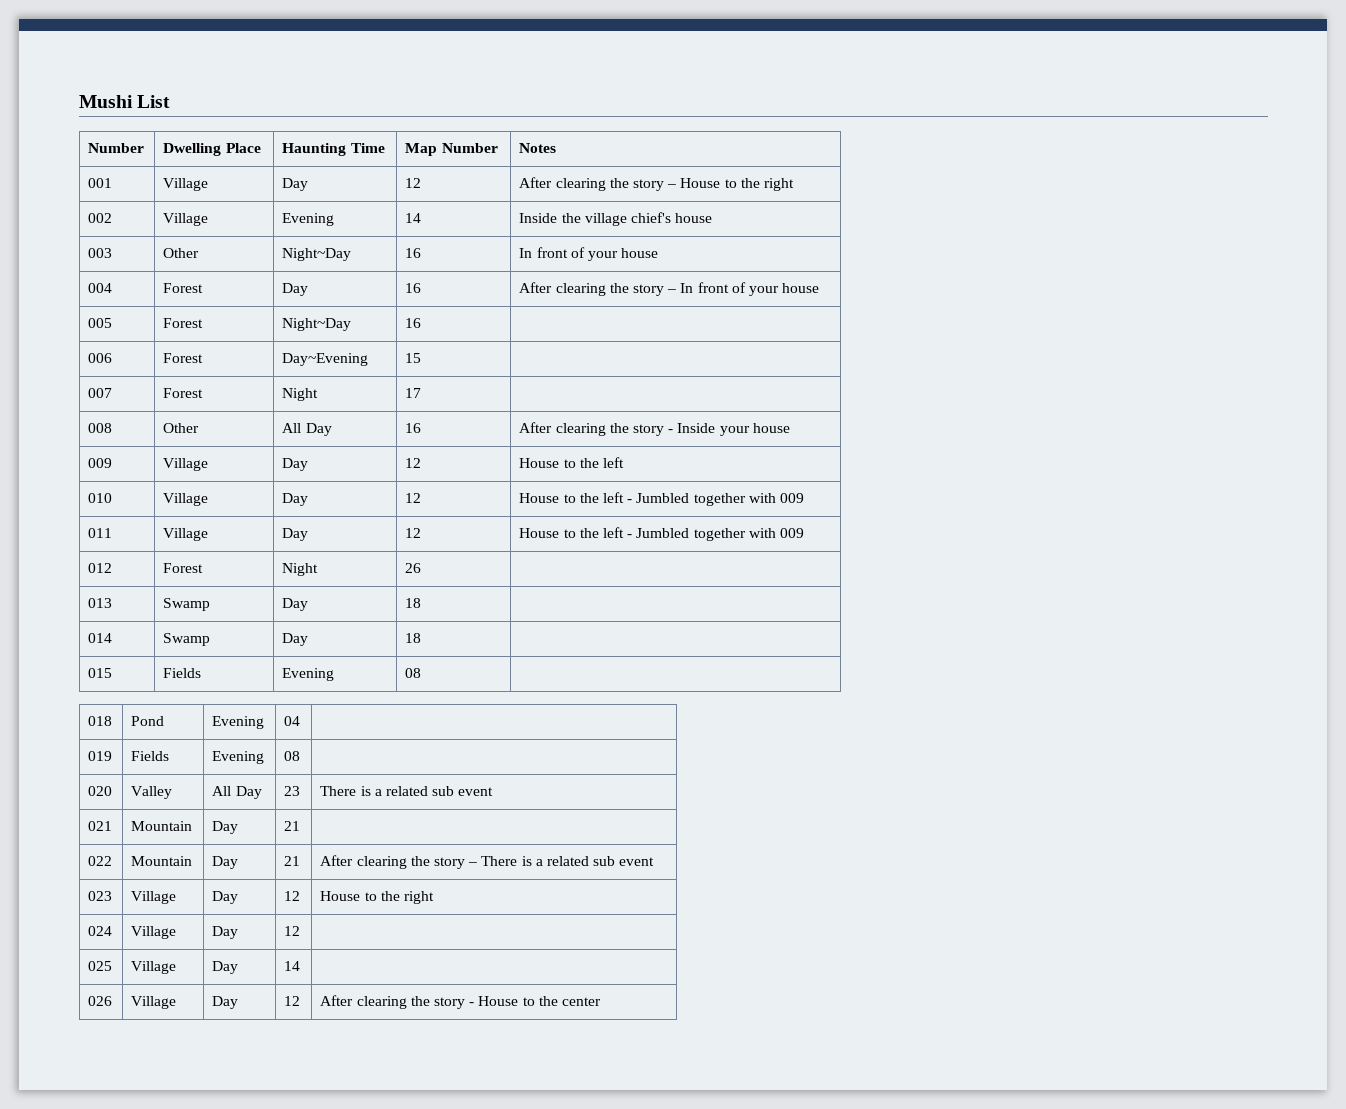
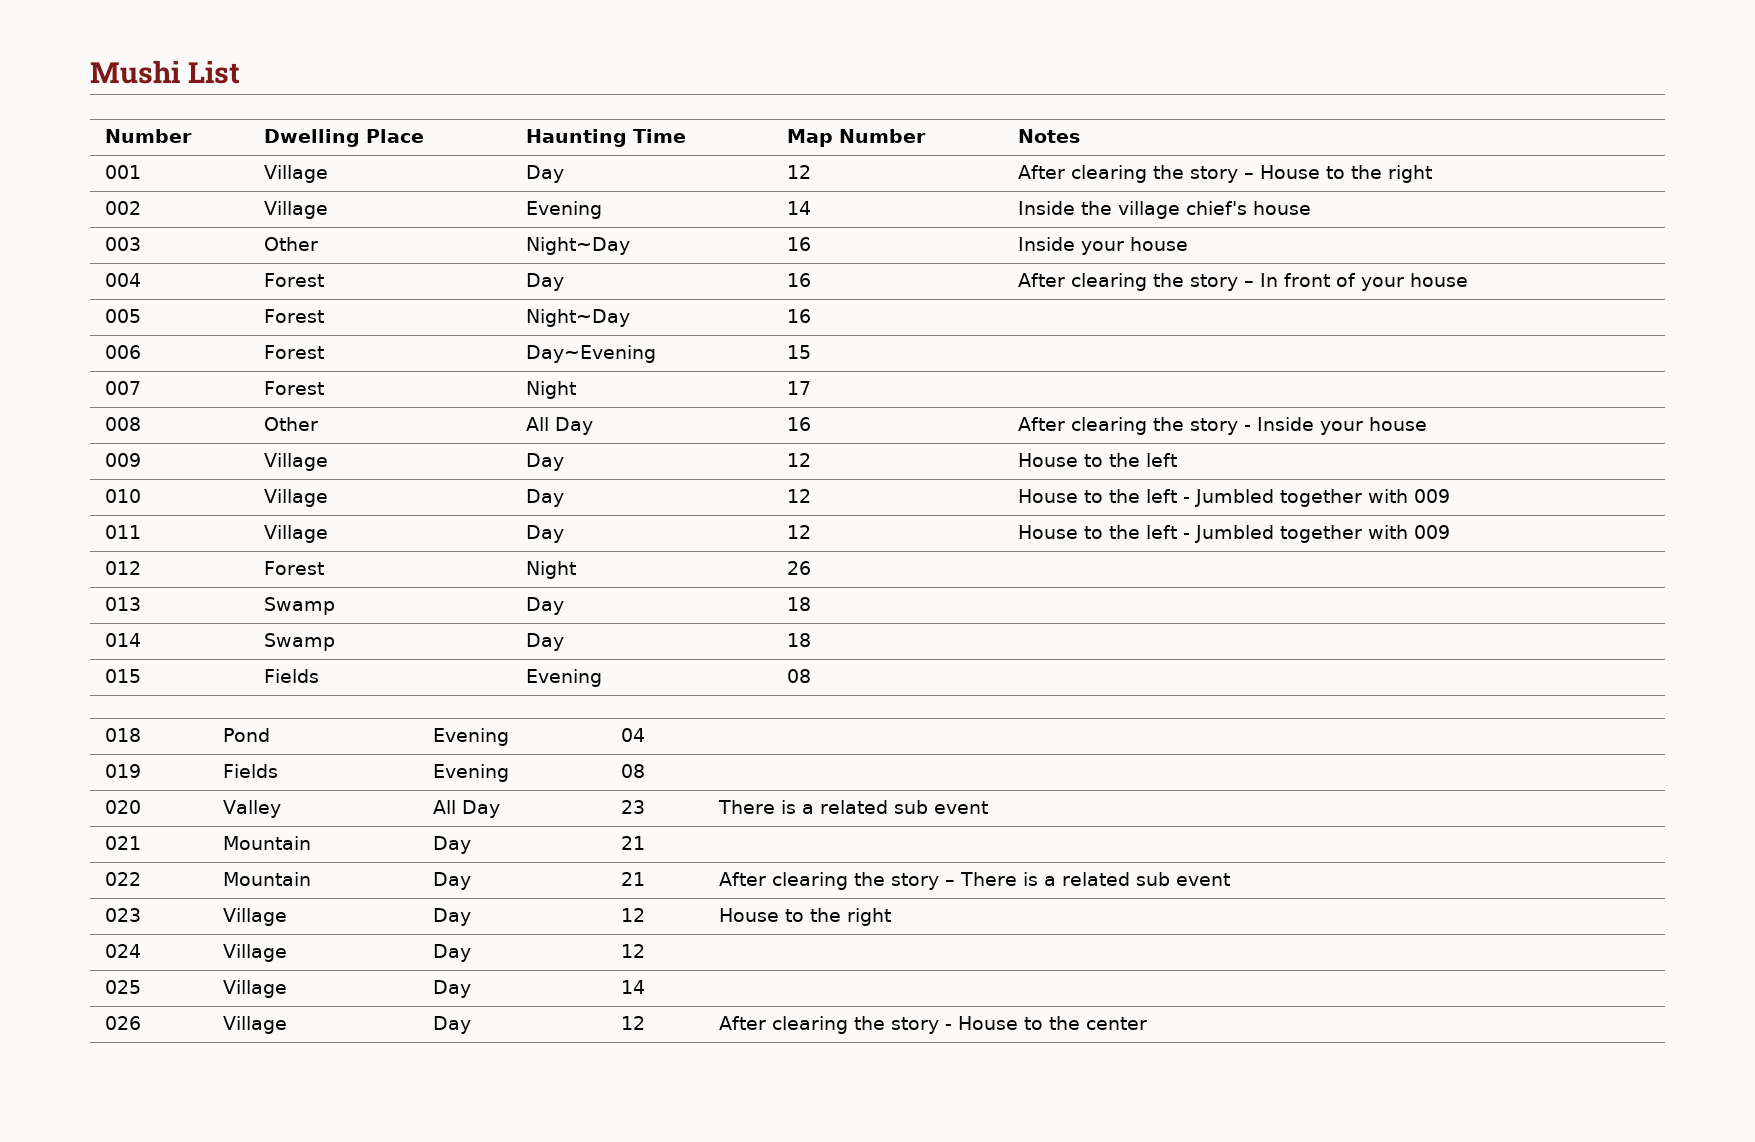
- 003 | Other | Night~Day | 16 | In front of your house
+ 003 | Other | Night~Day | 16 | Inside your house

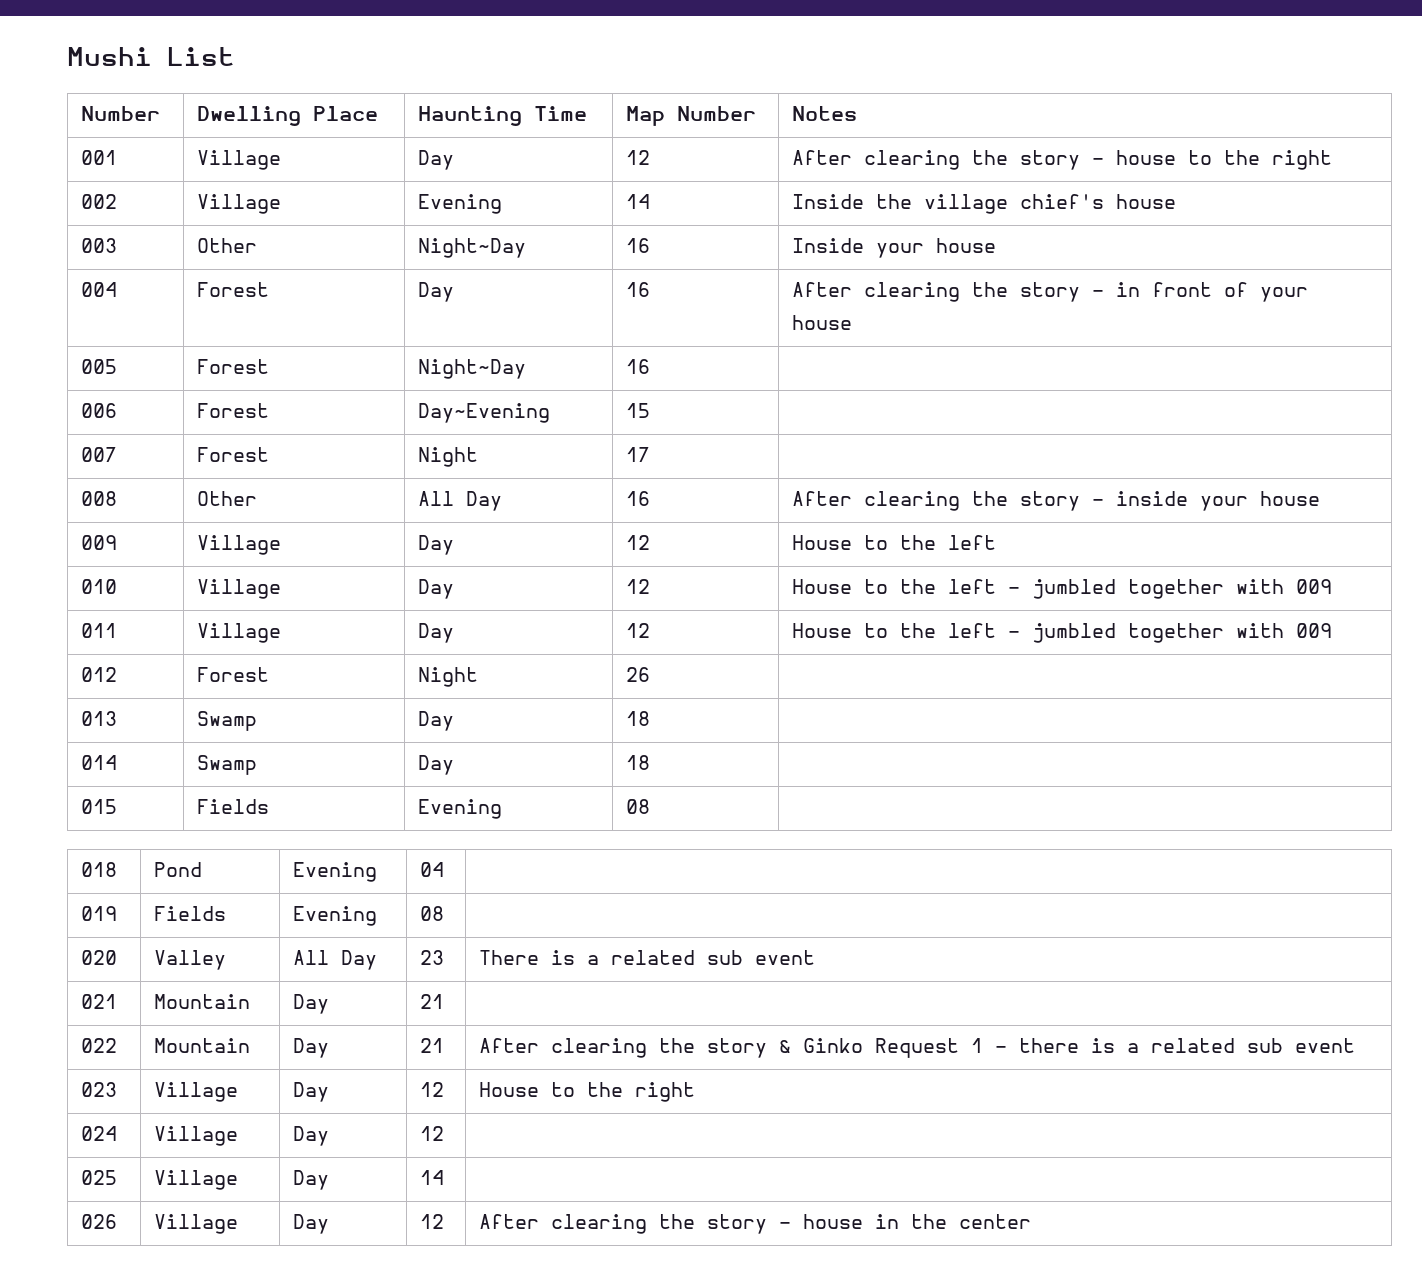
- 001 | Village | Day | 12 | After clearing the story – House to the right
+ 001 | Village | Day | 12 | After clearing the story – house to the right
- 004 | Forest | Day | 16 | After clearing the story – In front of your house
+ 004 | Forest | Day | 16 | After clearing the story – in front of your house
- 008 | Other | All Day | 16 | After clearing the story - Inside your house
+ 008 | Other | All Day | 16 | After clearing the story - inside your house
- 010 | Village | Day | 12 | House to the left - Jumbled together with 009
+ 010 | Village | Day | 12 | House to the left - jumbled together with 009
- 011 | Village | Day | 12 | House to the left - Jumbled together with 009
+ 011 | Village | Day | 12 | House to the left - jumbled together with 009
- 022 | Mountain | Day | 21 | After clearing the story – There is a related sub event
+ 022 | Mountain | Day | 21 | After clearing the story & Ginko Request 1 – there is a related sub event
- 026 | Village | Day | 12 | After clearing the story - House to the center
+ 026 | Village | Day | 12 | After clearing the story - house in the center

